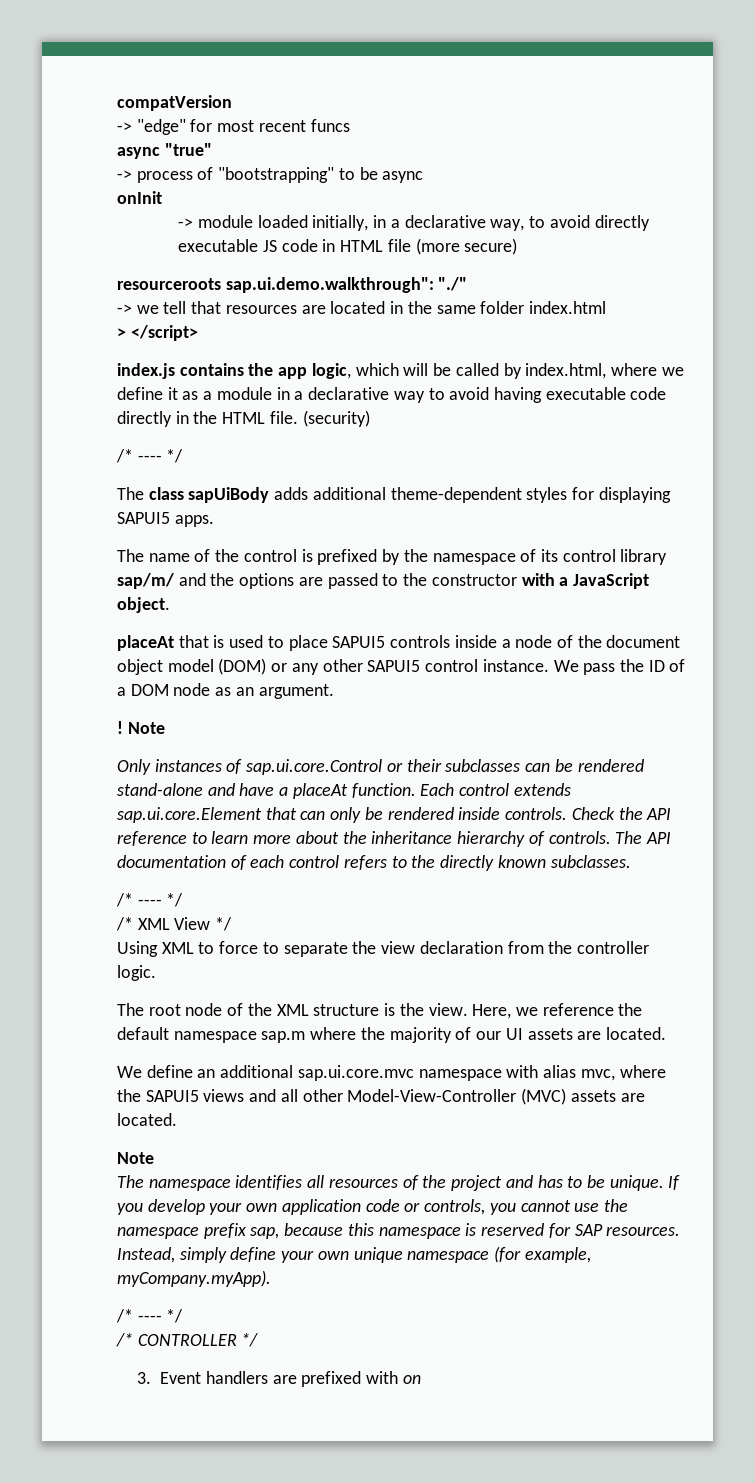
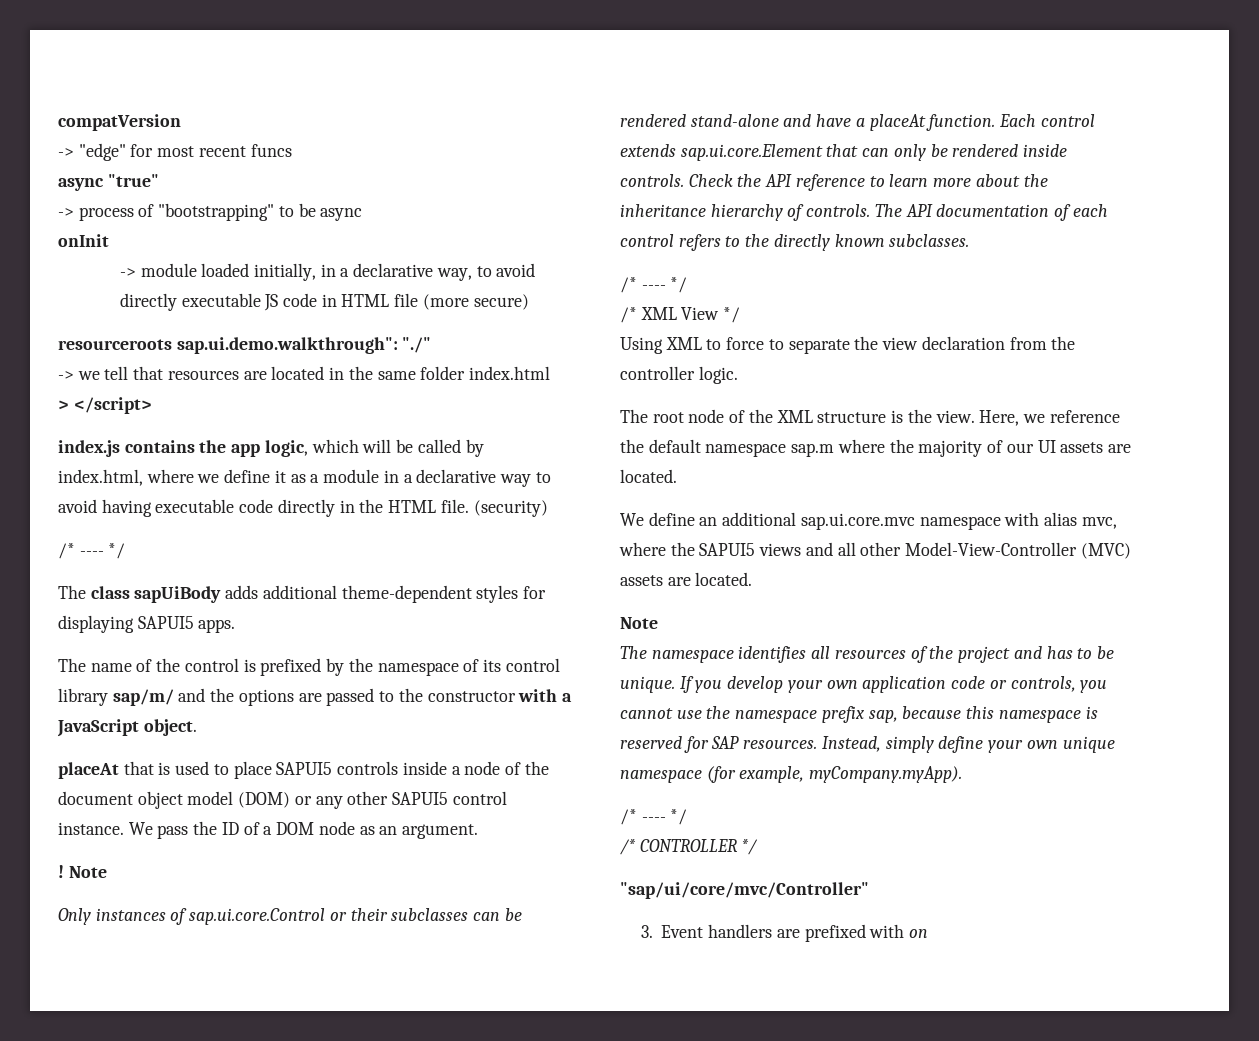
+ "sap/ui/core/mvc/Controller"

